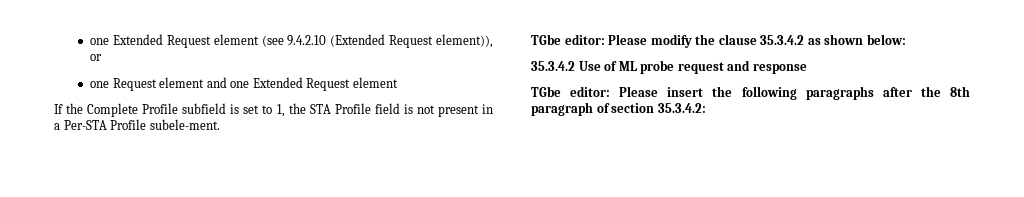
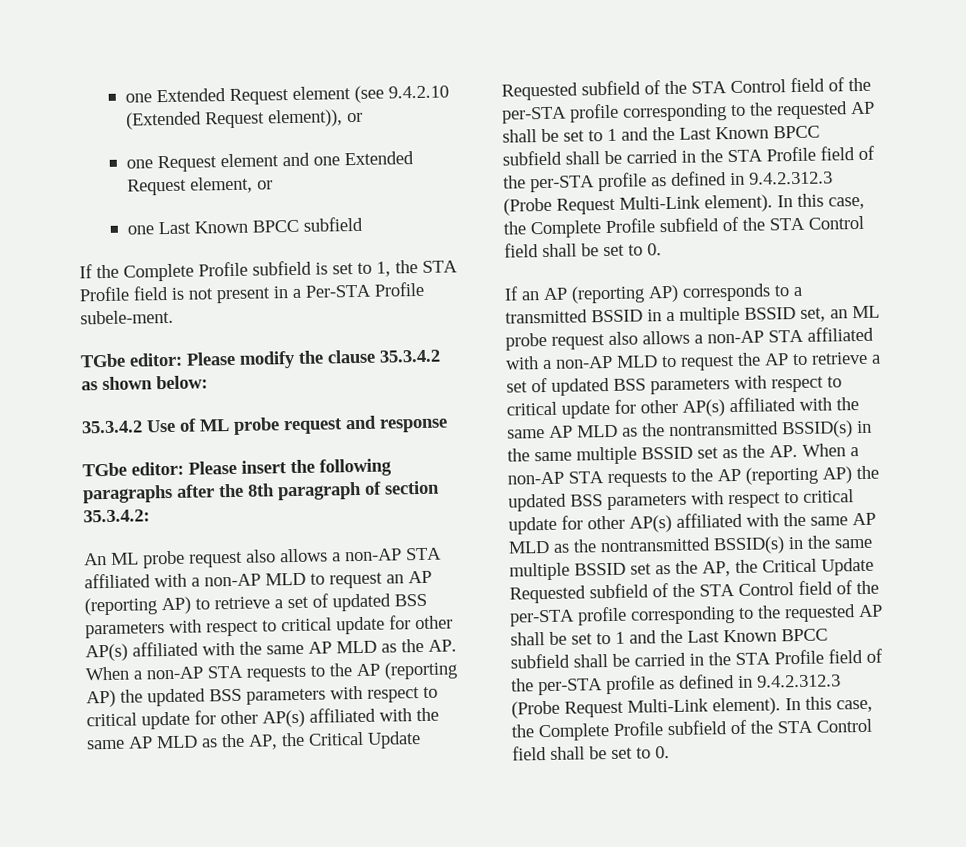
- one Request element and one Extended Request element
+ one Request element and one Extended Request element, or
+ one Last Known BPCC subfield
+ An ML probe request also allows a non-AP STA affiliated with a non-AP MLD to request an AP (reporting AP) to retrieve a set of updated BSS parameters with respect to critical update for other AP(s) affiliated with the same AP MLD as the AP. When a non-AP STA requests to the AP (reporting AP) the updated BSS parameters with respect to critical update for other AP(s) affiliated with the same AP MLD as the AP, the Critical Update Requested subfield of the STA Control field of the per-STA profile corresponding to the requested AP shall be set to 1 and the Last Known BPCC subfield shall be carried in the STA Profile field of the per-STA profile as defined in 9.4.2.312.3 (Probe Request Multi-Link element). In this case, the Complete Profile subfield of the STA Control field shall be set to 0.
+ If an AP (reporting AP) corresponds to a transmitted BSSID in a multiple BSSID set, an ML probe request also allows a non-AP STA affiliated with a non-AP MLD to request the AP to retrieve a set of updated BSS parameters with respect to critical update for other AP(s) affiliated with the same AP MLD as the nontransmitted BSSID(s) in the same multiple BSSID set as the AP. When a non-AP STA requests to the AP (reporting AP) the updated BSS parameters with respect to critical update for other AP(s) affiliated with the same AP MLD as the nontransmitted BSSID(s) in the same multiple BSSID set as the AP, the Critical Update Requested subfield of the STA Control field of the per-STA profile corresponding to the requested AP shall be set to 1 and the Last Known BPCC subfield shall be carried in the STA Profile field of the per-STA profile as defined in 9.4.2.312.3 (Probe Request Multi-Link element). In this case, the Complete Profile subfield of the STA Control field shall be set to 0.

